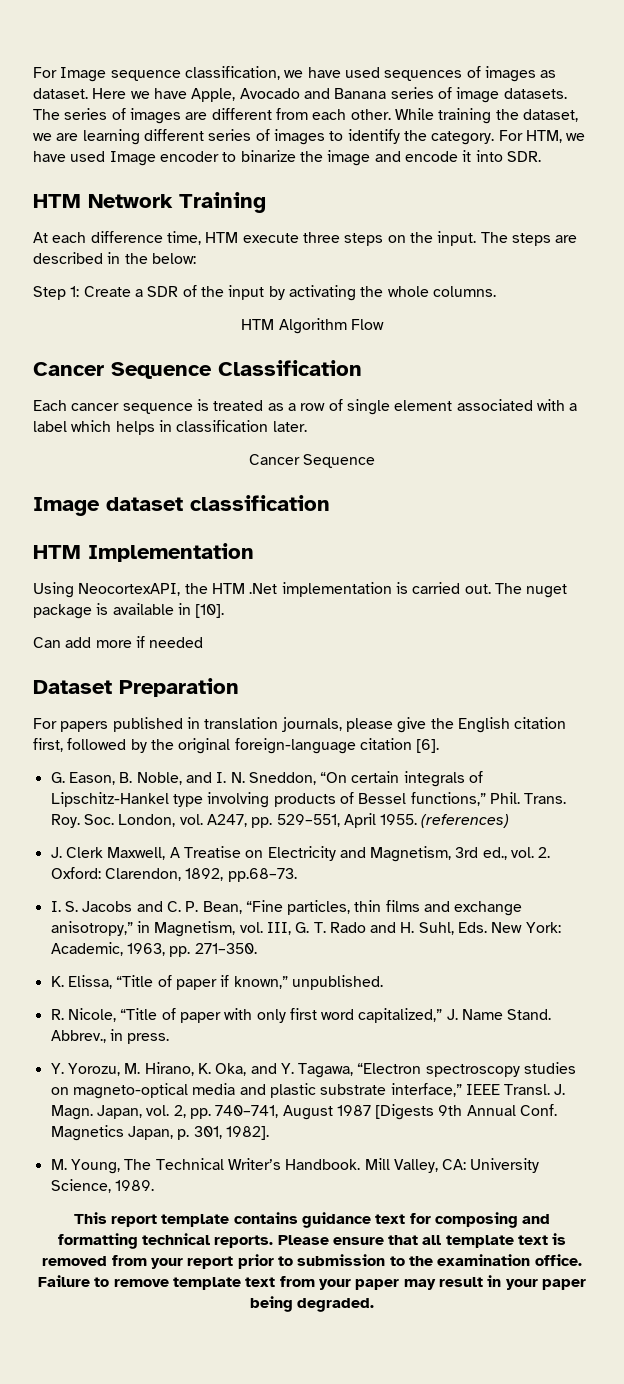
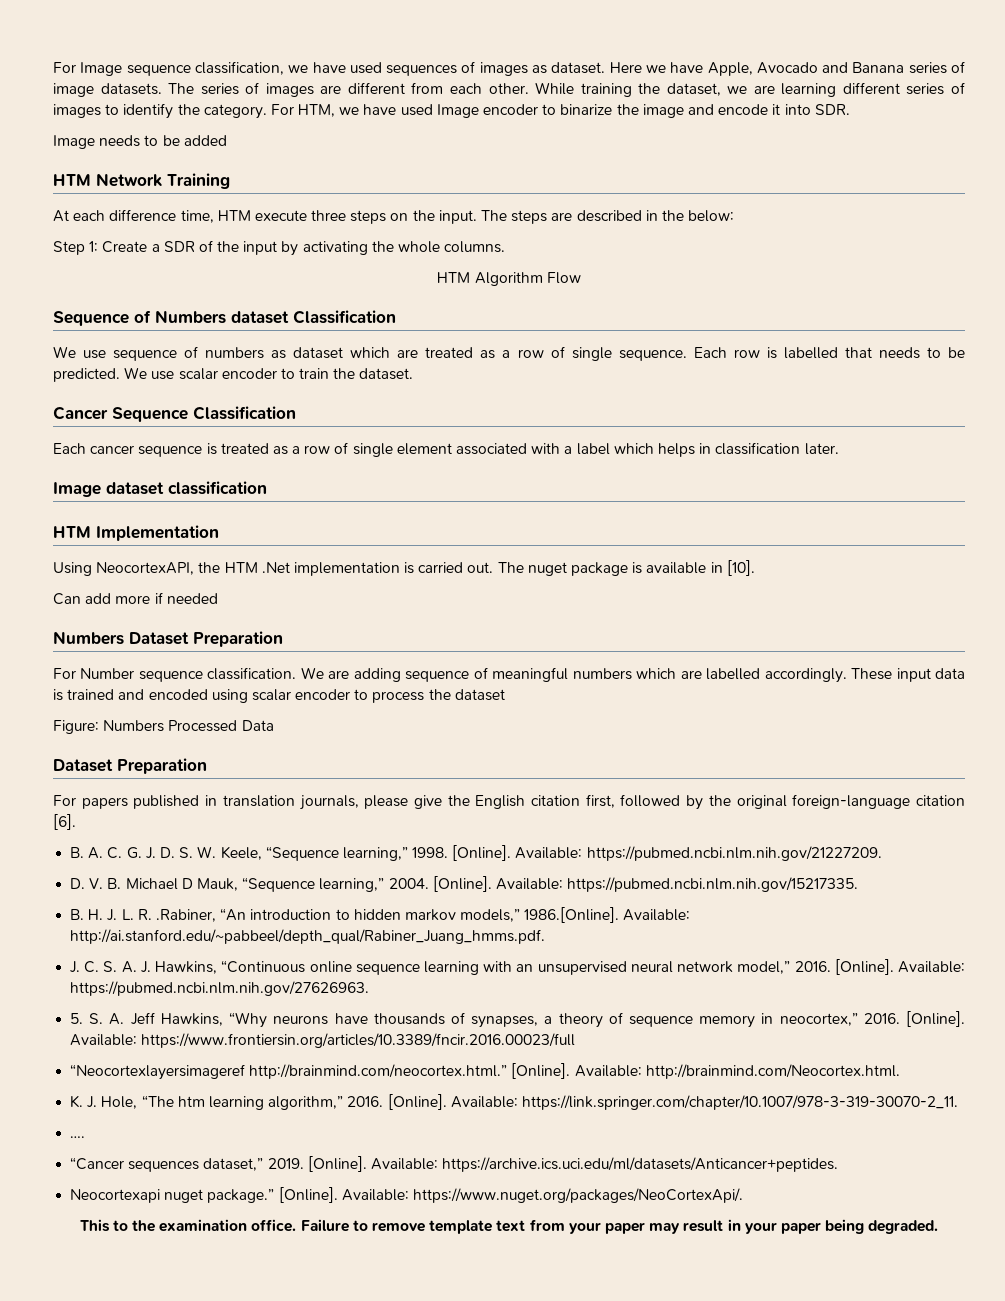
+ Image needs to be added
+ Sequence of Numbers dataset Classification
+ We use sequence of numbers as dataset which are treated as a row of single sequence. Each row is labelled that needs to be predicted. We use scalar encoder to train the dataset.
  Each cancer sequence is treated as a row of single element associated with a label which helps in classification later.
- Cancer Sequence
+ Numbers Dataset Preparation
+ For Number sequence classification. We are adding sequence of meaningful numbers which are labelled accordingly. These input data is trained and encoded using scalar encoder to process the dataset
+ Figure: Numbers Processed Data
- G. Eason, B. Noble, and I. N. Sneddon, “On certain integrals of Lipschitz-Hankel type involving products of Bessel functions,” Phil. Trans. Roy. Soc. London, vol. A247, pp. 529–551, April 1955. (references)
- J. Clerk Maxwell, A Treatise on Electricity and Magnetism, 3rd ed., vol. 2. Oxford: Clarendon, 1892, pp.68–73.
- I. S. Jacobs and C. P. Bean, “Fine particles, thin films and exchange anisotropy,” in Magnetism, vol. III, G. T. Rado and H. Suhl, Eds. New York: Academic, 1963, pp. 271–350.
- K. Elissa, “Title of paper if known,” unpublished.
- R. Nicole, “Title of paper with only first word capitalized,” J. Name Stand. Abbrev., in press.
- Y. Yorozu, M. Hirano, K. Oka, and Y. Tagawa, “Electron spectroscopy studies on magneto-optical media and plastic substrate interface,” IEEE Transl. J. Magn. Japan, vol. 2, pp. 740–741, August 1987 [Digests 9th Annual Conf. Magnetics Japan, p. 301, 1982].
- M. Young, The Technical Writer’s Handbook. Mill Valley, CA: University Science, 1989.
- This report template contains guidance text for composing and formatting technical reports. Please ensure that all template text is removed from your report prior to submission to the examination office.
+ B. A. C. G. J. D. S. W. Keele, “Sequence learning,” 1998. [Online]. Available: https://pubmed.ncbi.nlm.nih.gov/21227209.
+ D. V. B. Michael D Mauk, “Sequence learning,” 2004. [Online]. Available: https://pubmed.ncbi.nlm.nih.gov/15217335.
+ B. H. J. L. R. .Rabiner, “An introduction to hidden markov models,” 1986.[Online]. Available: http://ai.stanford.edu/~pabbeel/depth_qual/Rabiner_Juang_hmms.pdf.
+ J. C. S. A. J. Hawkins, “Continuous online sequence learning with an unsupervised neural network model,” 2016. [Online]. Available: https://pubmed.ncbi.nlm.nih.gov/27626963.
+ 5. S. A. Jeff Hawkins, “Why neurons have thousands of synapses, a theory of sequence memory in neocortex,” 2016. [Online]. Available: https://www.frontiersin.org/articles/10.3389/fncir.2016.00023/full
+ “Neocortexlayersimageref http://brainmind.com/neocortex.html.” [Online]. Available: http://brainmind.com/Neocortex.html.
+ K. J. Hole, “The htm learning algorithm,” 2016. [Online]. Available: https://link.springer.com/chapter/10.1007/978-3-319-30070-2_11.
+ ….
+ “Cancer sequences dataset,” 2019. [Online]. Available: https://archive.ics.uci.edu/ml/datasets/Anticancer+peptides.
+ Neocortexapi nuget package.” [Online]. Available: https://www.nuget.org/packages/NeoCortexApi/.
+ This to the examination office.

